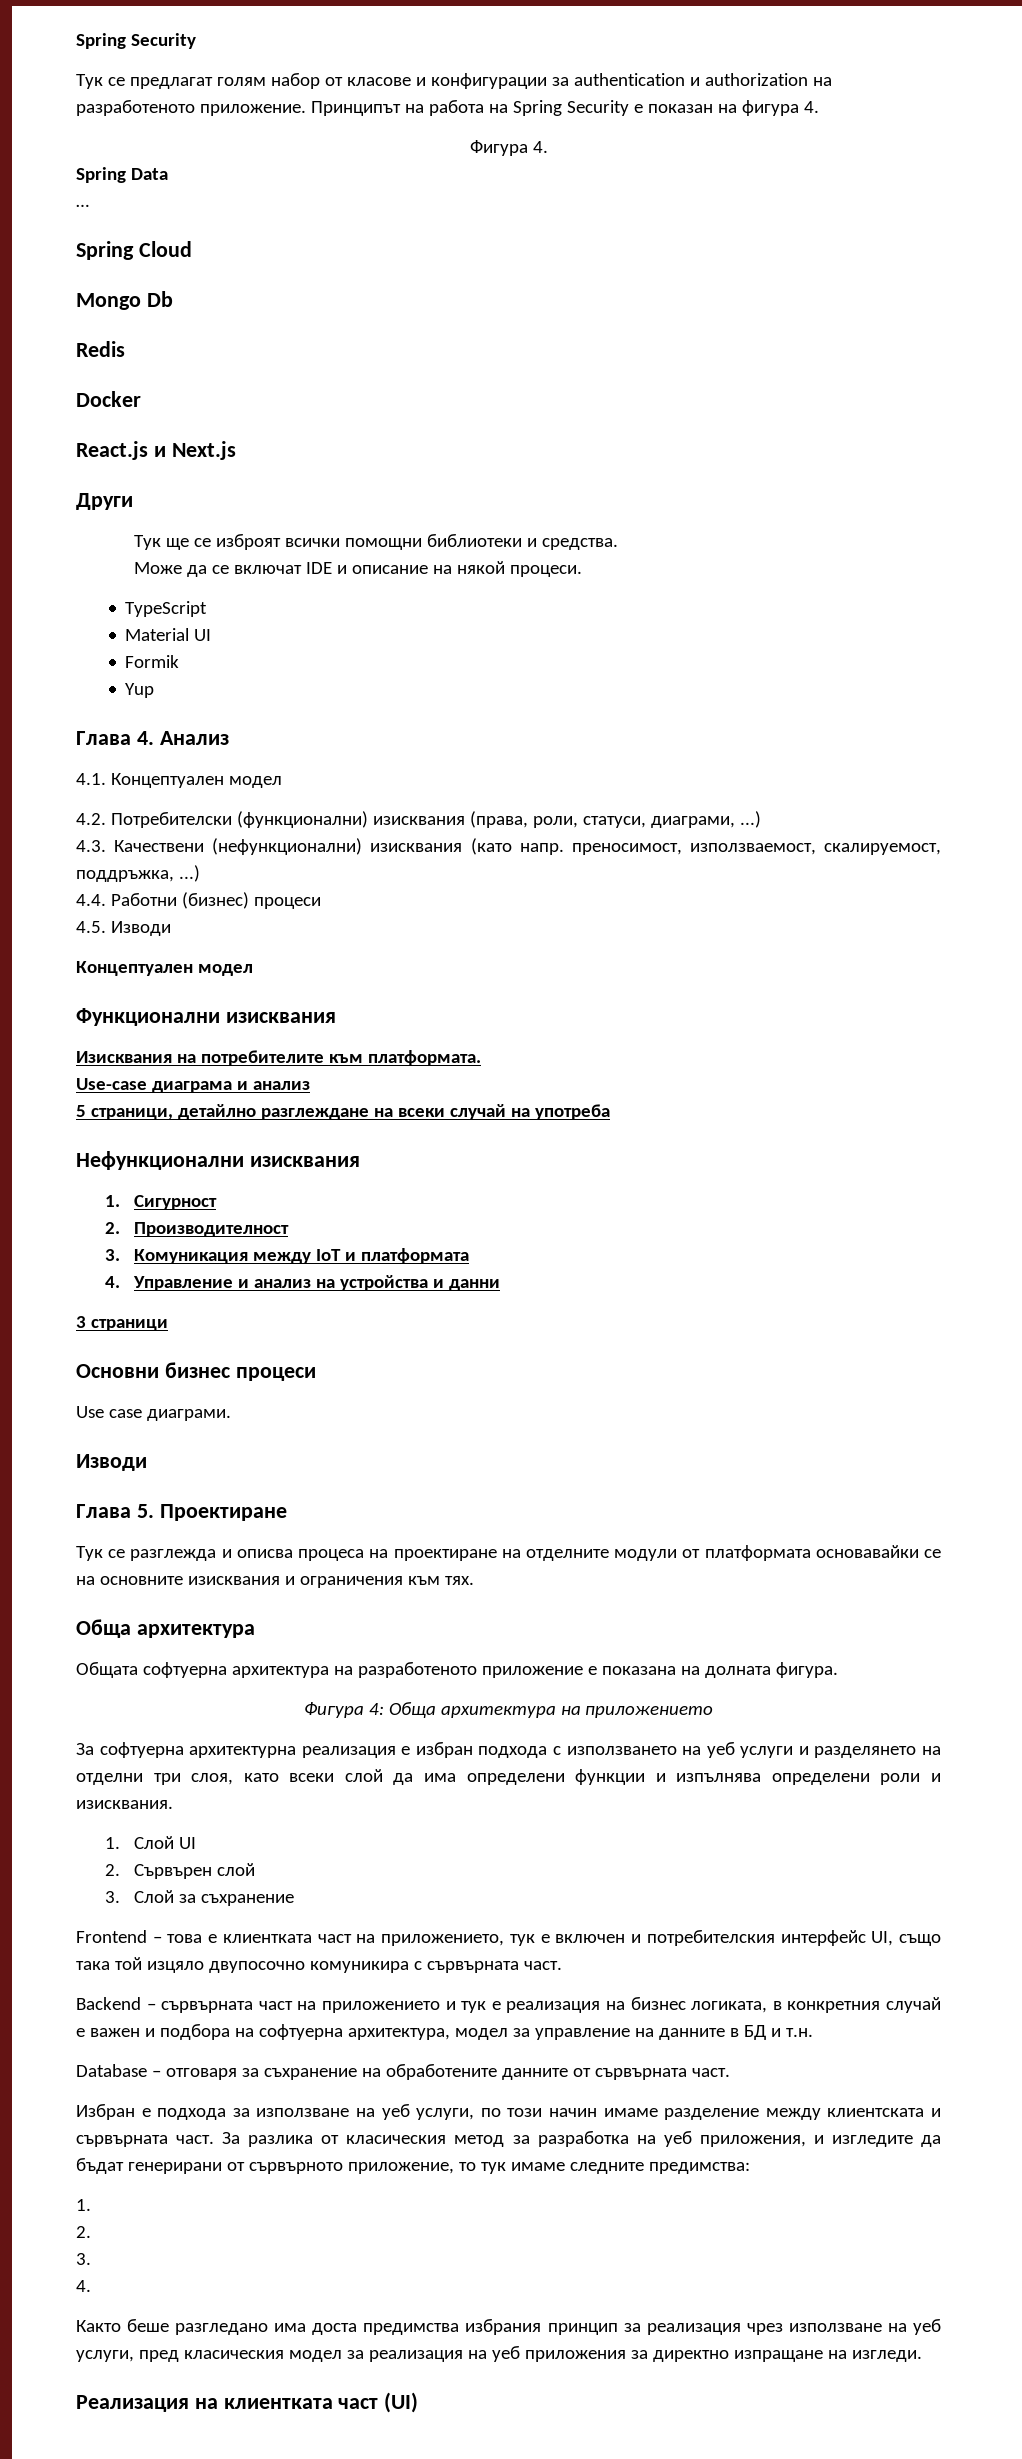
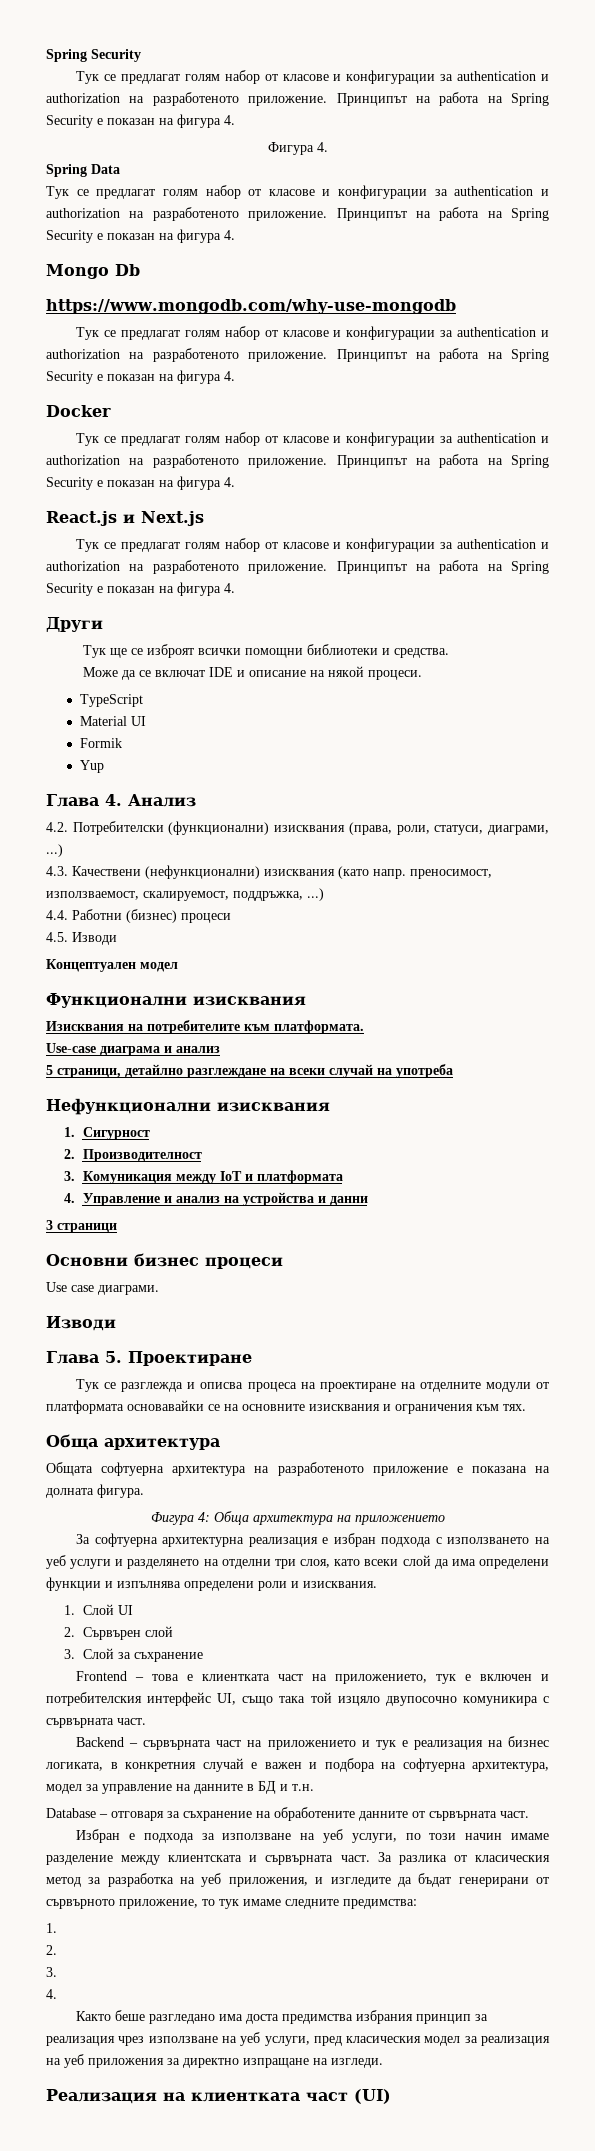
  Spring Data
- …
- Spring Cloud
+ Тук се предлагат голям набор от класове и конфигурации за authentication и authorization на разработеното приложение. Принципът на работа на Spring Security e показан на фигура 4.
  Mongo Db
- Redis
+ https://www.mongodb.com/why-use-mongodb
+ Тук се предлагат голям набор от класове и конфигурации за authentication и authorization на разработеното приложение. Принципът на работа на Spring Security e показан на фигура 4.
  Docker
+ Тук се предлагат голям набор от класове и конфигурации за authentication и authorization на разработеното приложение. Принципът на работа на Spring Security e показан на фигура 4.
  React.js и Next.js
+ Тук се предлагат голям набор от класове и конфигурации за authentication и authorization на разработеното приложение. Принципът на работа на Spring Security e показан на фигура 4.
- 4.1. Концептуален модел

